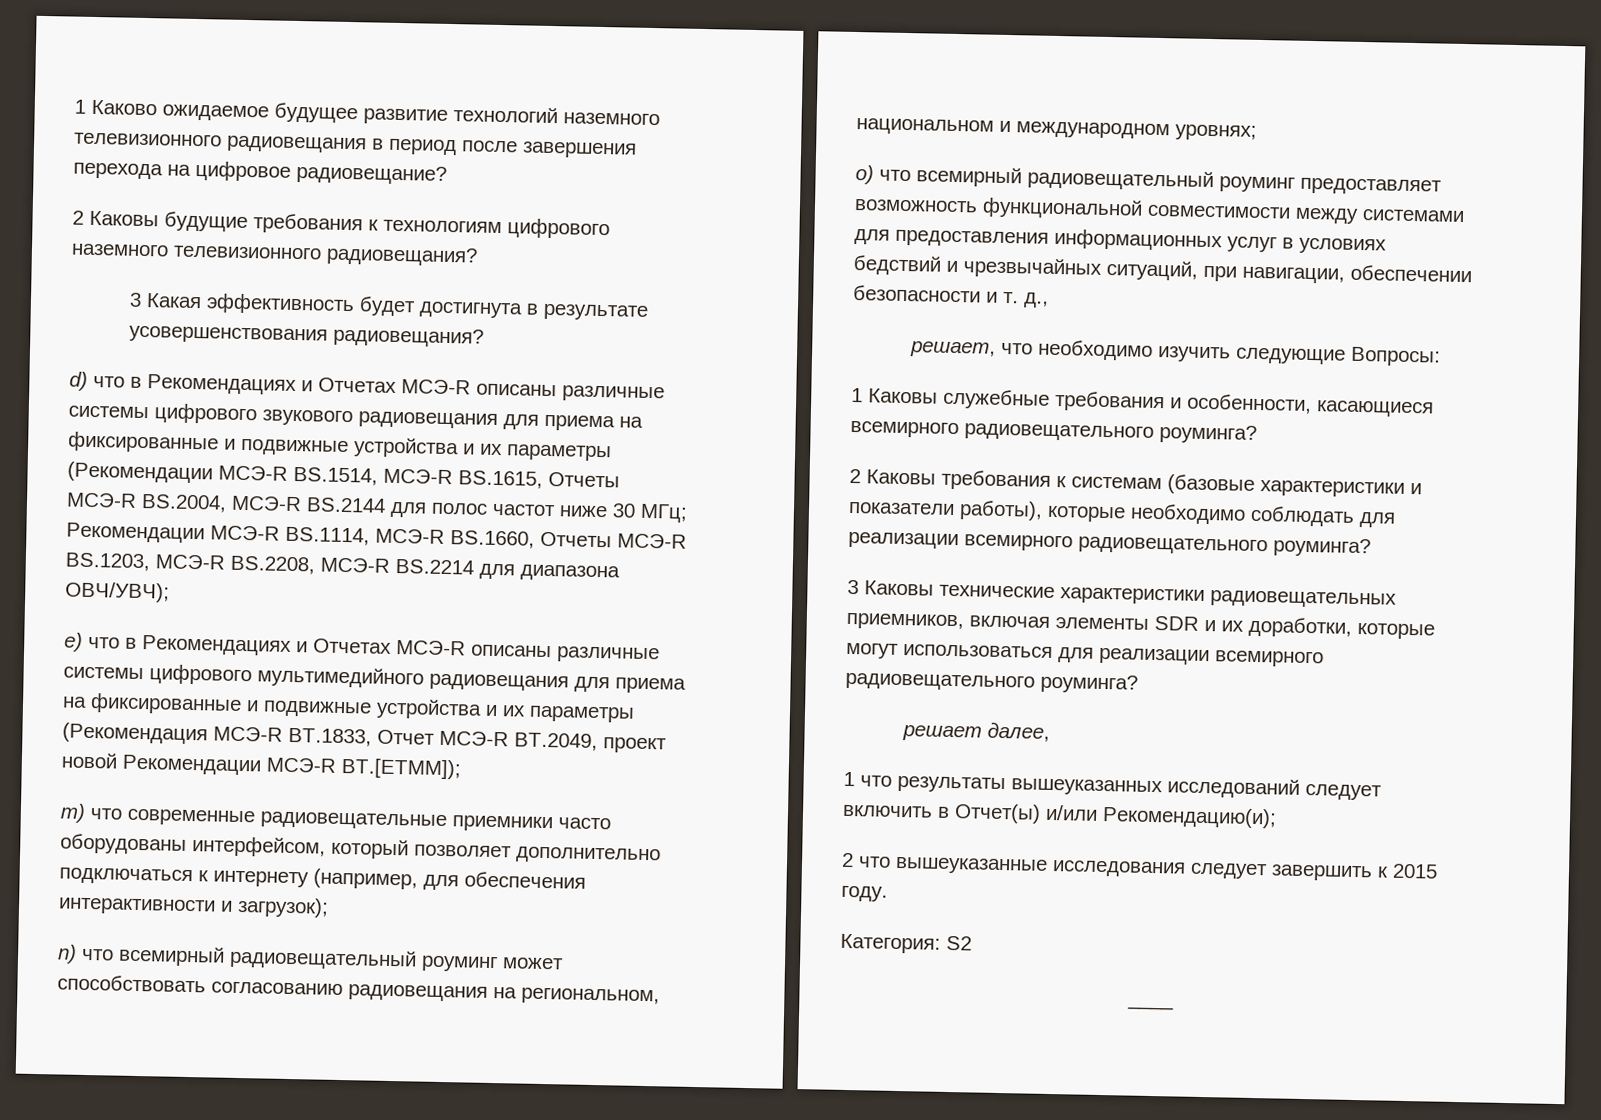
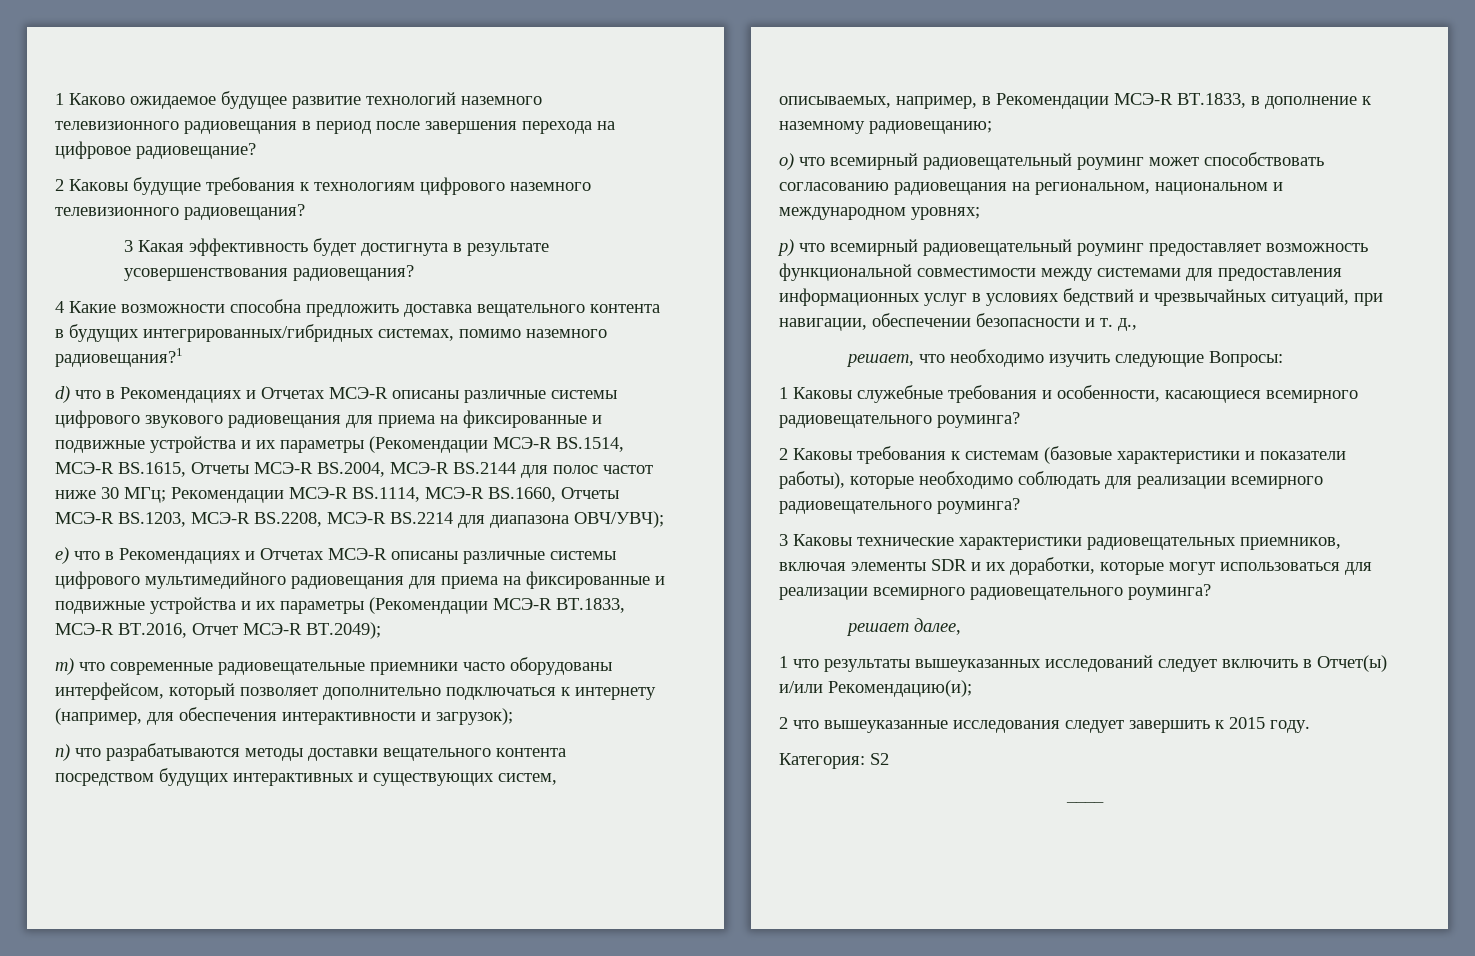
+ 4 Какие возможности способна предложить доставка вещательного контента в будущих интегрированных/гибридных системах, помимо наземного радиовещания?1
- e) что в Рекомендациях и Отчетах МСЭ-R описаны различные системы цифрового мультимедийного радиовещания для приема на фиксированные и подвижные устройства и их параметры (Рекомендация МСЭ-R BT.1833, Отчет МСЭ-R BT.2049, проект новой Рекомендации МСЭ-R BT.[ETMM]);
+ e) что в Рекомендациях и Отчетах МСЭ-R описаны различные системы цифрового мультимедийного радиовещания для приема на фиксированные и подвижные устройства и их параметры (Рекомендации МСЭ-R BT.1833, МСЭ-R BT.2016, Отчет МСЭ-R BT.2049);
- n) что всемирный радиовещательный роуминг может способствовать согласованию радиовещания на региональном, национальном и международном уровнях;
+ n) что разрабатываются методы доставки вещательного контента посредством будущих интерактивных и существующих систем, описываемых, например, в Рекомендации МСЭ-R BT.1833, в дополнение к наземному радиовещанию;
+ o) что всемирный радиовещательный роуминг может способствовать согласованию радиовещания на региональном, национальном и международном уровнях;
- o) что всемирный радиовещательный роуминг предоставляет возможность функциональной совместимости между системами для предоставления информационных услуг в условиях бедствий и чрезвычайных ситуаций, при навигации, обеспечении безопасности и т. д.,
+ p) что всемирный радиовещательный роуминг предоставляет возможность функциональной совместимости между системами для предоставления информационных услуг в условиях бедствий и чрезвычайных ситуаций, при навигации, обеспечении безопасности и т. д.,

